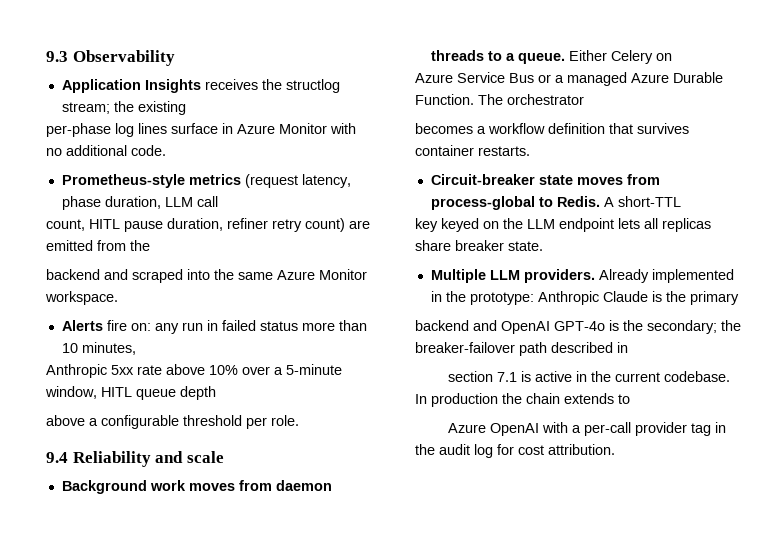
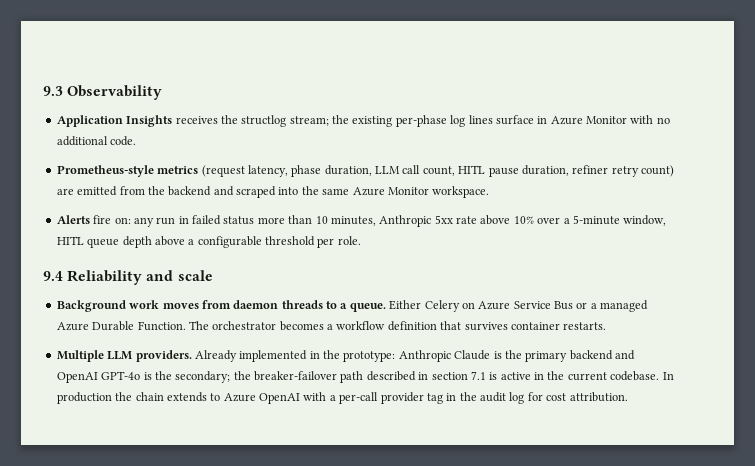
- Application Insights receives the structlog stream; the existing
- per-phase log lines surface in Azure Monitor with no additional code.
+ Application Insights receives the structlog stream; the existing per-phase log lines surface in Azure Monitor with no additional code.
- Prometheus-style metrics (request latency, phase duration, LLM call
- count, HITL pause duration, refiner retry count) are emitted from the
- backend and scraped into the same Azure Monitor workspace.
+ Prometheus-style metrics (request latency, phase duration, LLM call count, HITL pause duration, refiner retry count) are emitted from the backend and scraped into the same Azure Monitor workspace.
- Alerts fire on: any run in failed status more than 10 minutes,
- Anthropic 5xx rate above 10% over a 5-minute window, HITL queue depth
- above a configurable threshold per role.
+ Alerts fire on: any run in failed status more than 10 minutes, Anthropic 5xx rate above 10% over a 5-minute window, HITL queue depth above a configurable threshold per role.
- Either Celery on
- Azure Service Bus or a managed Azure Durable Function.
+ Either Celery on Azure Service Bus or a managed Azure Durable Function.
- The orchestrator
- becomes a workflow definition that survives container restarts.
+ The orchestrator becomes a workflow definition that survives container restarts.
- Circuit-breaker state moves from process-global to Redis. A short-TTL
- key keyed on the LLM endpoint lets all replicas share breaker state.
- Already implemented in the prototype: Anthropic Claude is the primary
- backend and OpenAI GPT-4o is the secondary; the breaker-failover path described in
- section 7.1 is active in the current codebase.
+ Already implemented in the prototype: Anthropic Claude is the primary backend and OpenAI GPT-4o is the secondary; the breaker-failover path described in section 7.1 is active in the current codebase.
- In production the chain extends to
- Azure OpenAI with a per-call provider tag in the audit log for cost attribution.
+ In production the chain extends to Azure OpenAI with a per-call provider tag in the audit log for cost attribution.

